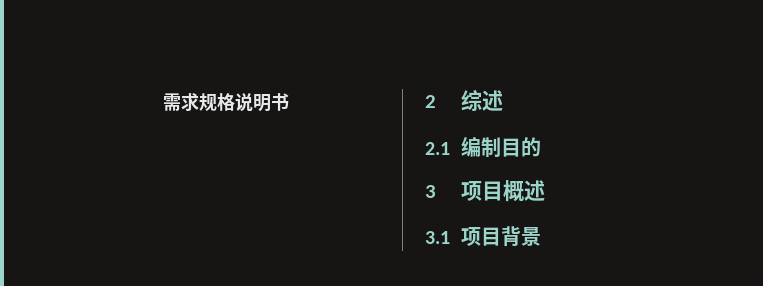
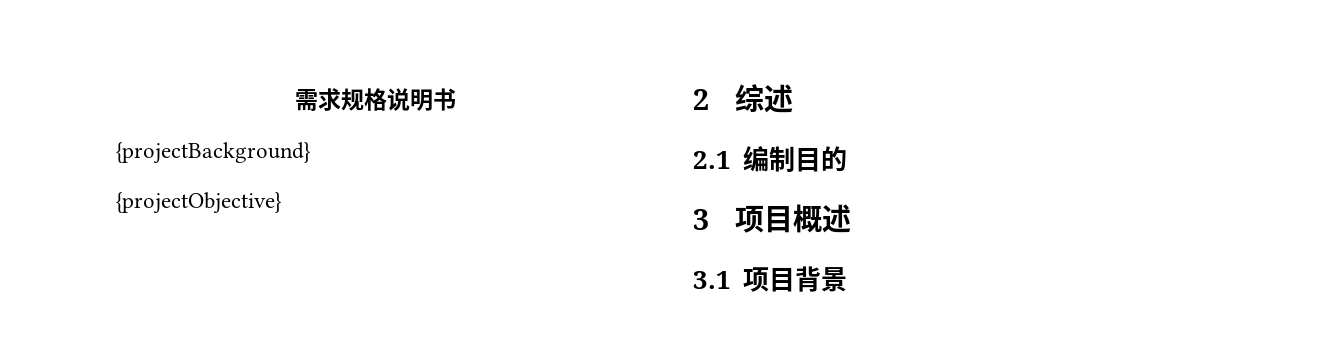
+ {projectBackground}
+ {projectObjective}

